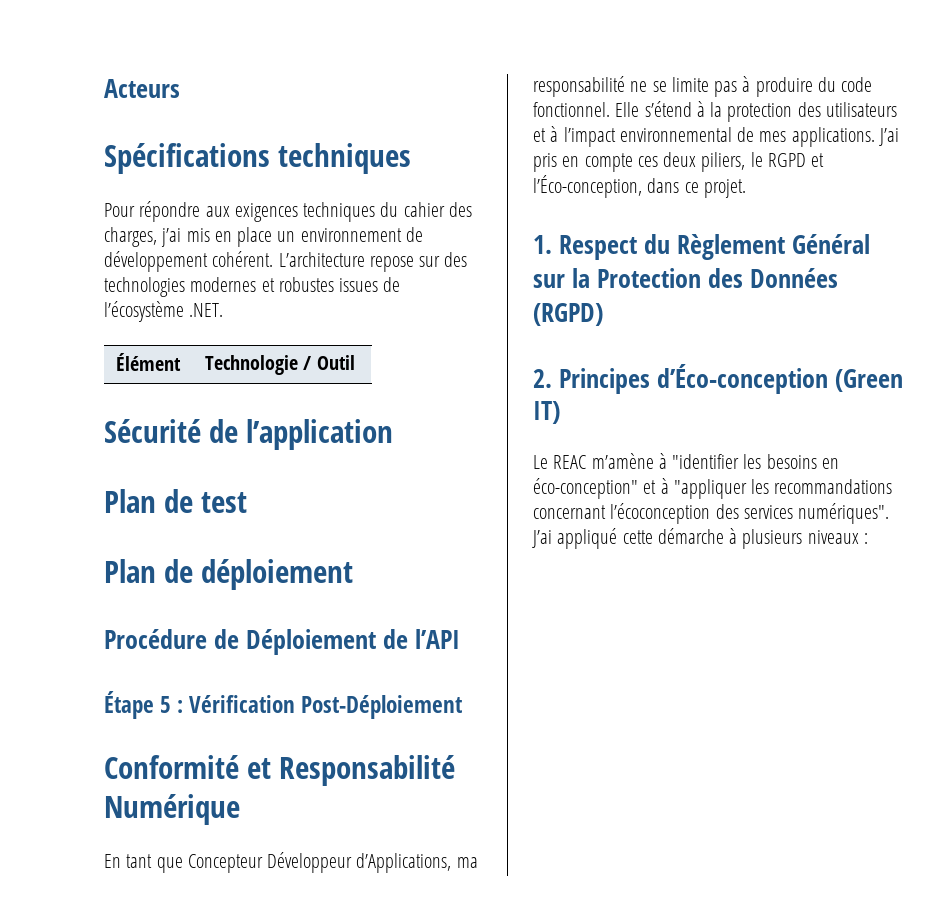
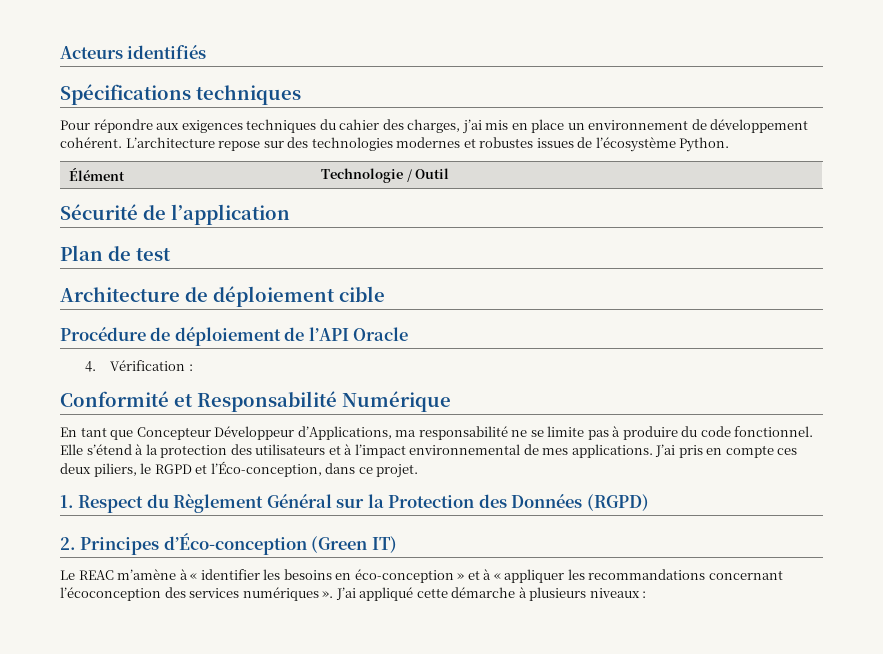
- Acteurs
+ Acteurs identifiés
- L’architecture repose sur des technologies modernes et robustes issues de l’écosystème .NET.
+ L’architecture repose sur des technologies modernes et robustes issues de l’écosystème Python.
- Plan de déploiement
+ Architecture de déploiement cible
- Procédure de Déploiement de l’API
- Étape 5 : Vérification Post-Déploiement
+ Procédure de déploiement de l’API Oracle
+ 4. Vérification :
- Le REAC m’amène à "identifier les besoins en éco-conception" et à "appliquer les recommandations concernant l’écoconception des services numériques".
+ Le REAC m’amène à « identifier les besoins en éco-conception » et à « appliquer les recommandations concernant l’écoconception des services numériques ».

